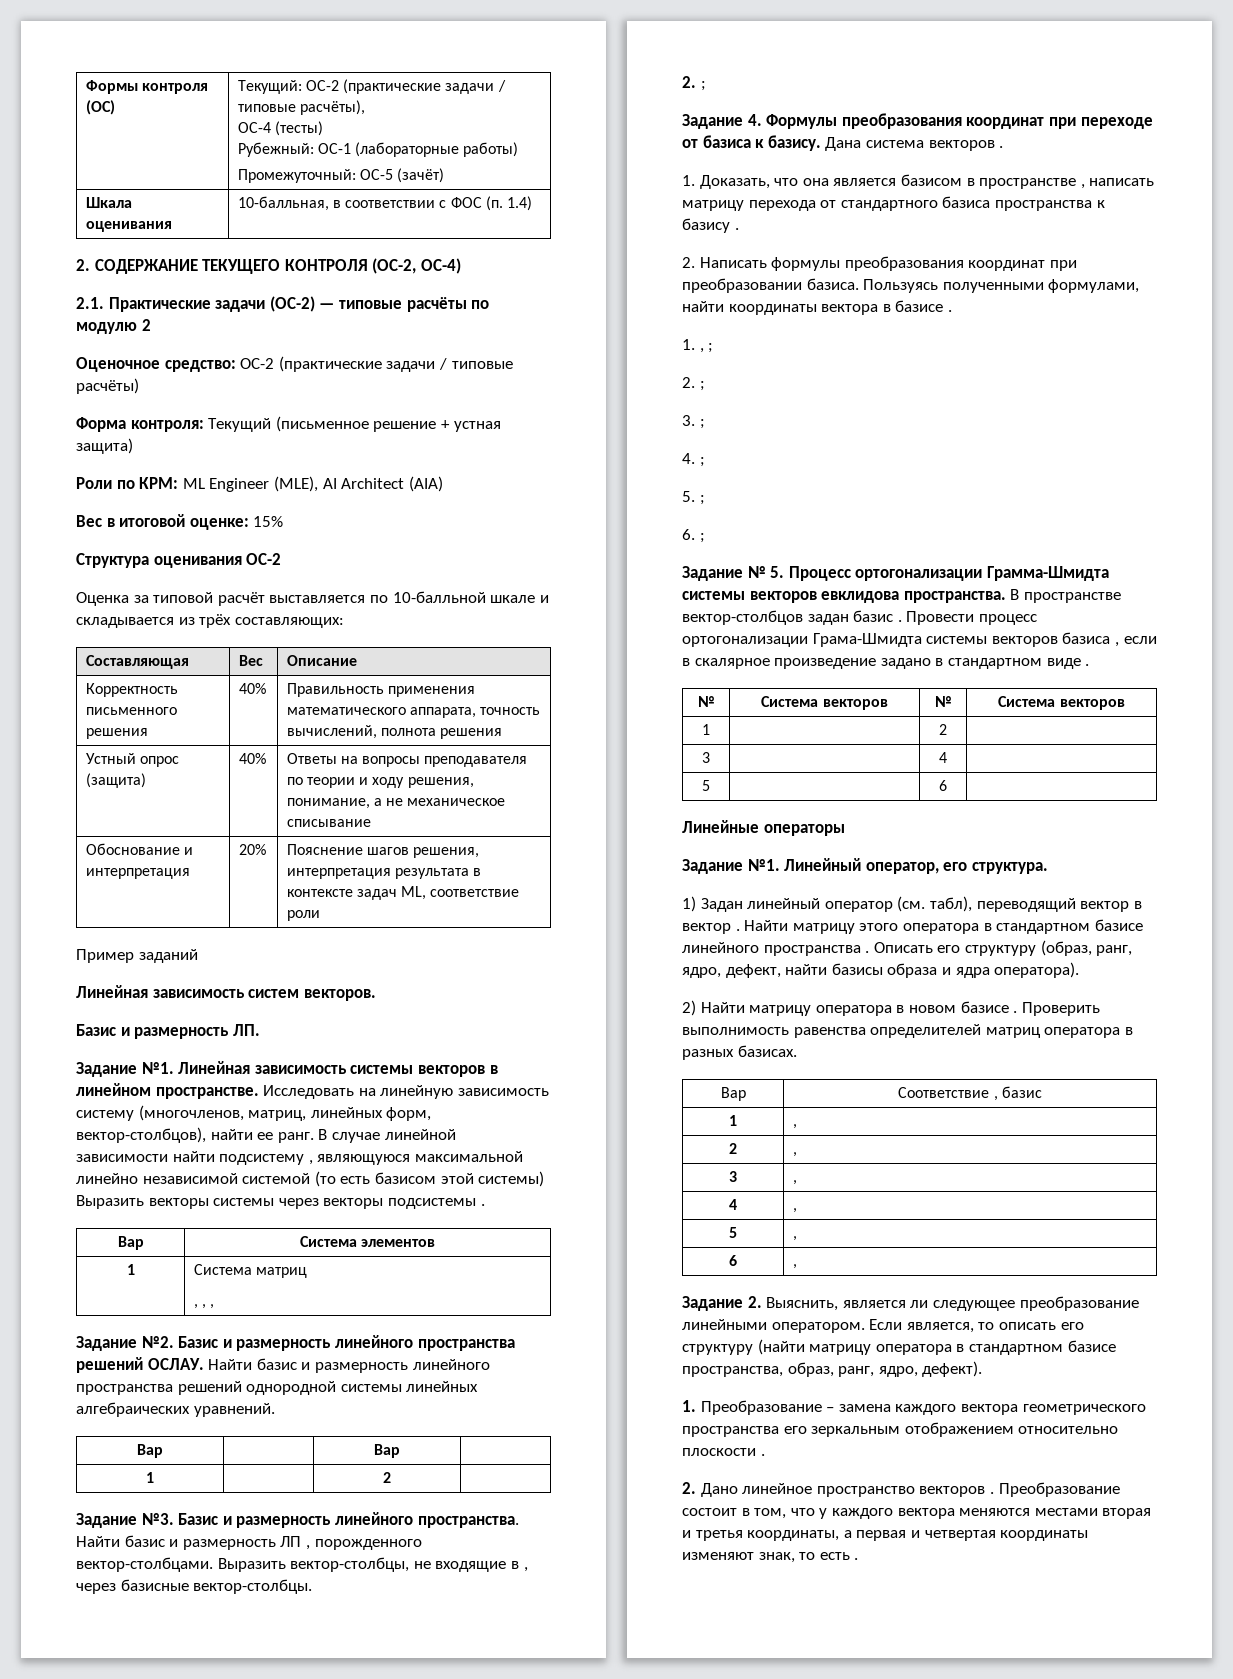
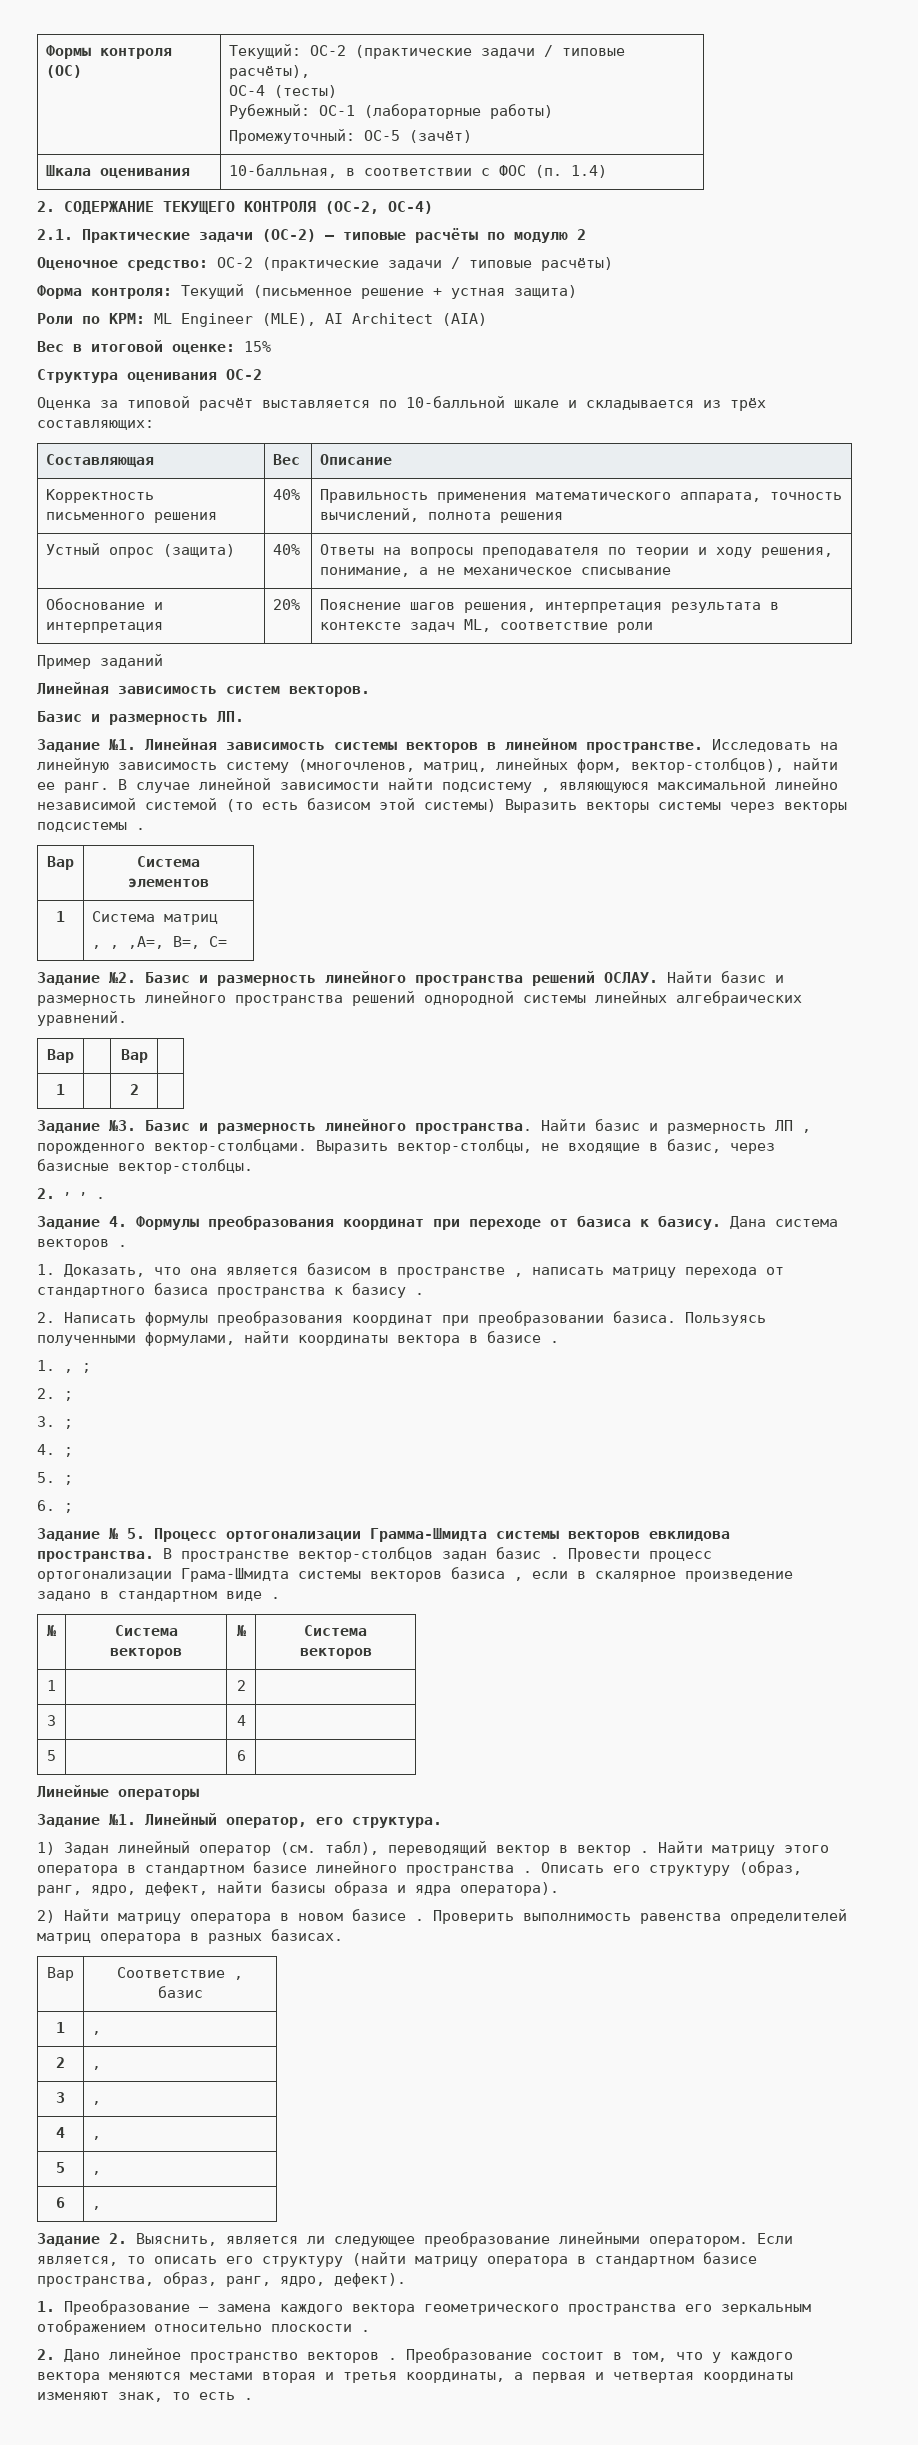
  1 | Система матриц
- , , ,
+ , , ,A=, B=, C=
- Выразить вектор-столбцы, не входящие в , через базисные вектор-столбцы.
- 2. ;
+ Выразить вектор-столбцы, не входящие в базис, через базисные вектор-столбцы.
+ 2. , , .

